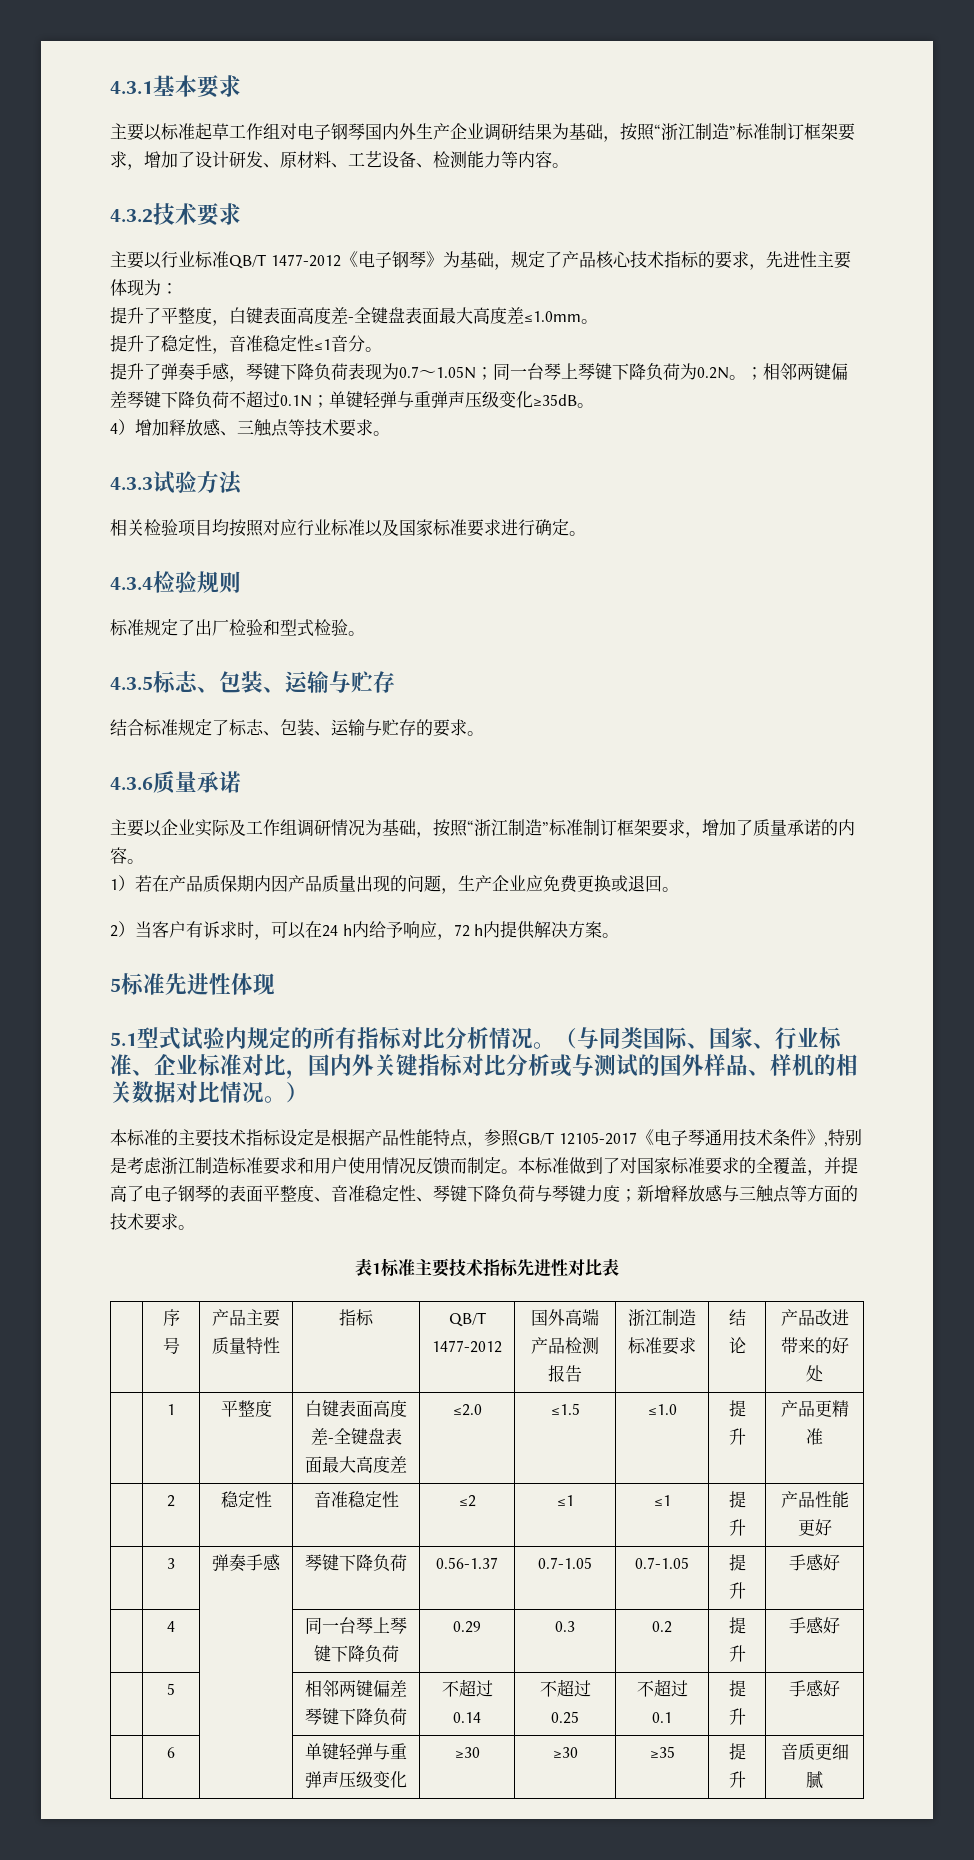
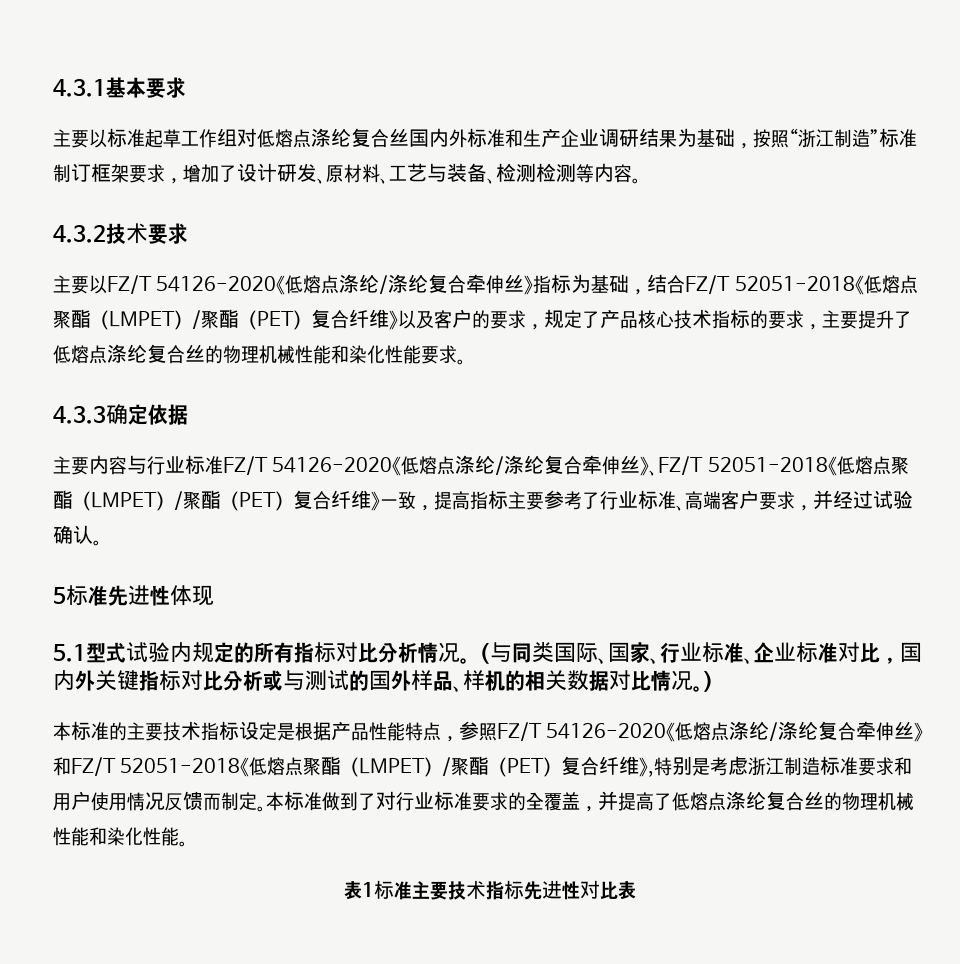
- 主要以标准起草工作组对电子钢琴国内外生产企业调研结果为基础，按照“浙江制造”标准制订框架要求，增加了设计研发、原材料、工艺设备、检测能力等内容。
+ 主要以标准起草工作组对低熔点涤纶复合丝国内外标准和生产企业调研结果为基础，按照“浙江制造”标准制订框架要求，增加了设计研发、原材料、工艺与装备、检测检测等内容。
- 主要以行业标准QB/T 1477-2012《电子钢琴》为基础，规定了产品核心技术指标的要求，先进性主要体现为：
- 提升了平整度，白键表面高度差-全键盘表面最大高度差≤1.0mm。
- 提升了稳定性，音准稳定性≤1音分。
- 提升了弹奏手感，琴键下降负荷表现为0.7～1.05N；同一台琴上琴键下降负荷为0.2N。；相邻两键偏差琴键下降负荷不超过0.1N；单键轻弹与重弹声压级变化≥35dB。
- 4）增加释放感、三触点等技术要求。
- 4.3.3试验方法
- 相关检验项目均按照对应行业标准以及国家标准要求进行确定。
- 4.3.4检验规则
- 标准规定了出厂检验和型式检验。
- 4.3.5标志、包装、运输与贮存
- 结合标准规定了标志、包装、运输与贮存的要求。
- 4.3.6质量承诺
- 主要以企业实际及工作组调研情况为基础，按照“浙江制造”标准制订框架要求，增加了质量承诺的内容。
- 1）若在产品质保期内因产品质量出现的问题，生产企业应免费更换或退回。
- 2）当客户有诉求时，可以在24 h内给予响应，72 h内提供解决方案。
+ 主要以FZ/T 54126-2020《低熔点涤纶/涤纶复合牵伸丝》指标为基础，结合FZ/T 52051-2018《低熔点聚酯（LMPET）/聚酯（PET）复合纤维》以及客户的要求，规定了产品核心技术指标的要求，主要提升了低熔点涤纶复合丝的物理机械性能和染化性能要求。
+ 4.3.3确定依据
+ 主要内容与行业标准FZ/T 54126-2020《低熔点涤纶/涤纶复合牵伸丝》、FZ/T 52051-2018《低熔点聚酯（LMPET）/聚酯（PET）复合纤维》一致，提高指标主要参考了行业标准、高端客户要求，并经过试验确认。
- 本标准的主要技术指标设定是根据产品性能特点，参照GB/T 12105-2017《电子琴通用技术条件》,特别是考虑浙江制造标准要求和用户使用情况反馈而制定。
+ 本标准的主要技术指标设定是根据产品性能特点，参照FZ/T 54126-2020《低熔点涤纶/涤纶复合牵伸丝》和FZ/T 52051-2018《低熔点聚酯（LMPET）/聚酯（PET）复合纤维》,特别是考虑浙江制造标准要求和用户使用情况反馈而制定。
- 本标准做到了对国家标准要求的全覆盖，并提高了电子钢琴的表面平整度、音准稳定性、琴键下降负荷与琴键力度；新增释放感与三触点等方面的技术要求。
+ 本标准做到了对行业标准要求的全覆盖，并提高了低熔点涤纶复合丝的物理机械性能和染化性能。
- | 序号 | 产品主要质量特性 | 指标 | QB/T 1477-2012 | 国外高端产品检测报告 | 浙江制造标准要求 | 结论 | 产品改进带来的好处
- | 1 | 平整度 | 白键表面高度差-全键盘表面最大高度差 | ≤2.0 | ≤1.5 | ≤1.0 | 提升 | 产品更精准
- | 2 | 稳定性 | 音准稳定性 | ≤2 | ≤1 | ≤1 | 提升 | 产品性能更好
- | 3 | 弹奏手感 | 琴键下降负荷 | 0.56-1.37 | 0.7-1.05 | 0.7-1.05 | 提升 | 手感好
- | 4 | | 同一台琴上琴键下降负荷 | 0.29 | 0.3 | 0.2 | 提升 | 手感好
- | 5 | | 相邻两键偏差琴键下降负荷 | 不超过0.14 | 不超过0.25 | 不超过0.1 | 提升 | 手感好
- | 6 | | 单键轻弹与重弹声压级变化 | ≥30 | ≥30 | ≥35 | 提升 | 音质更细腻

